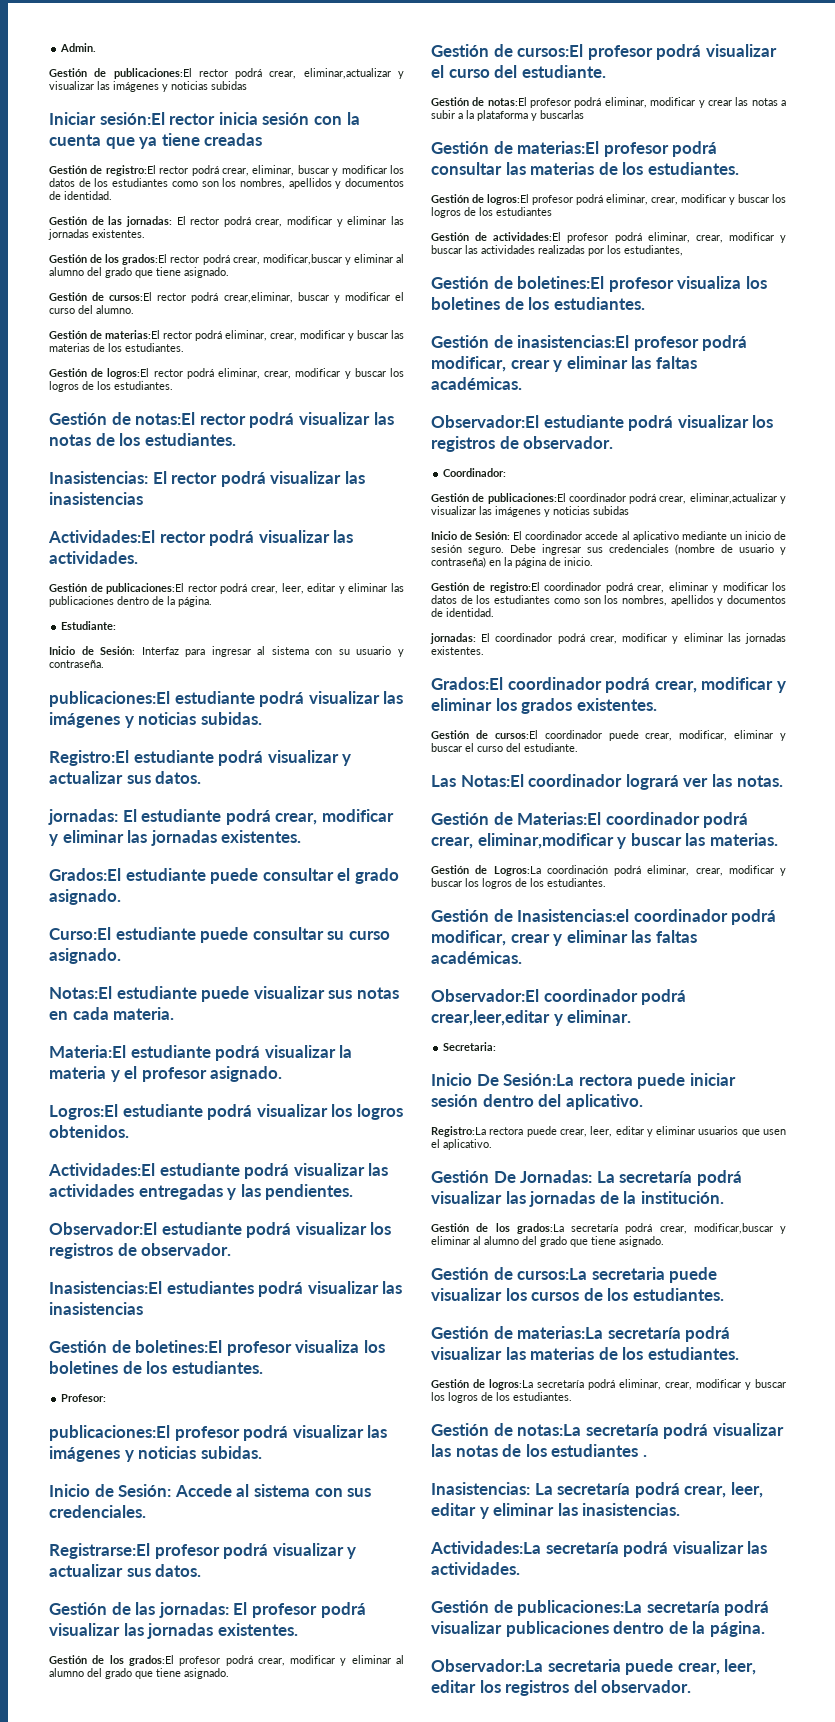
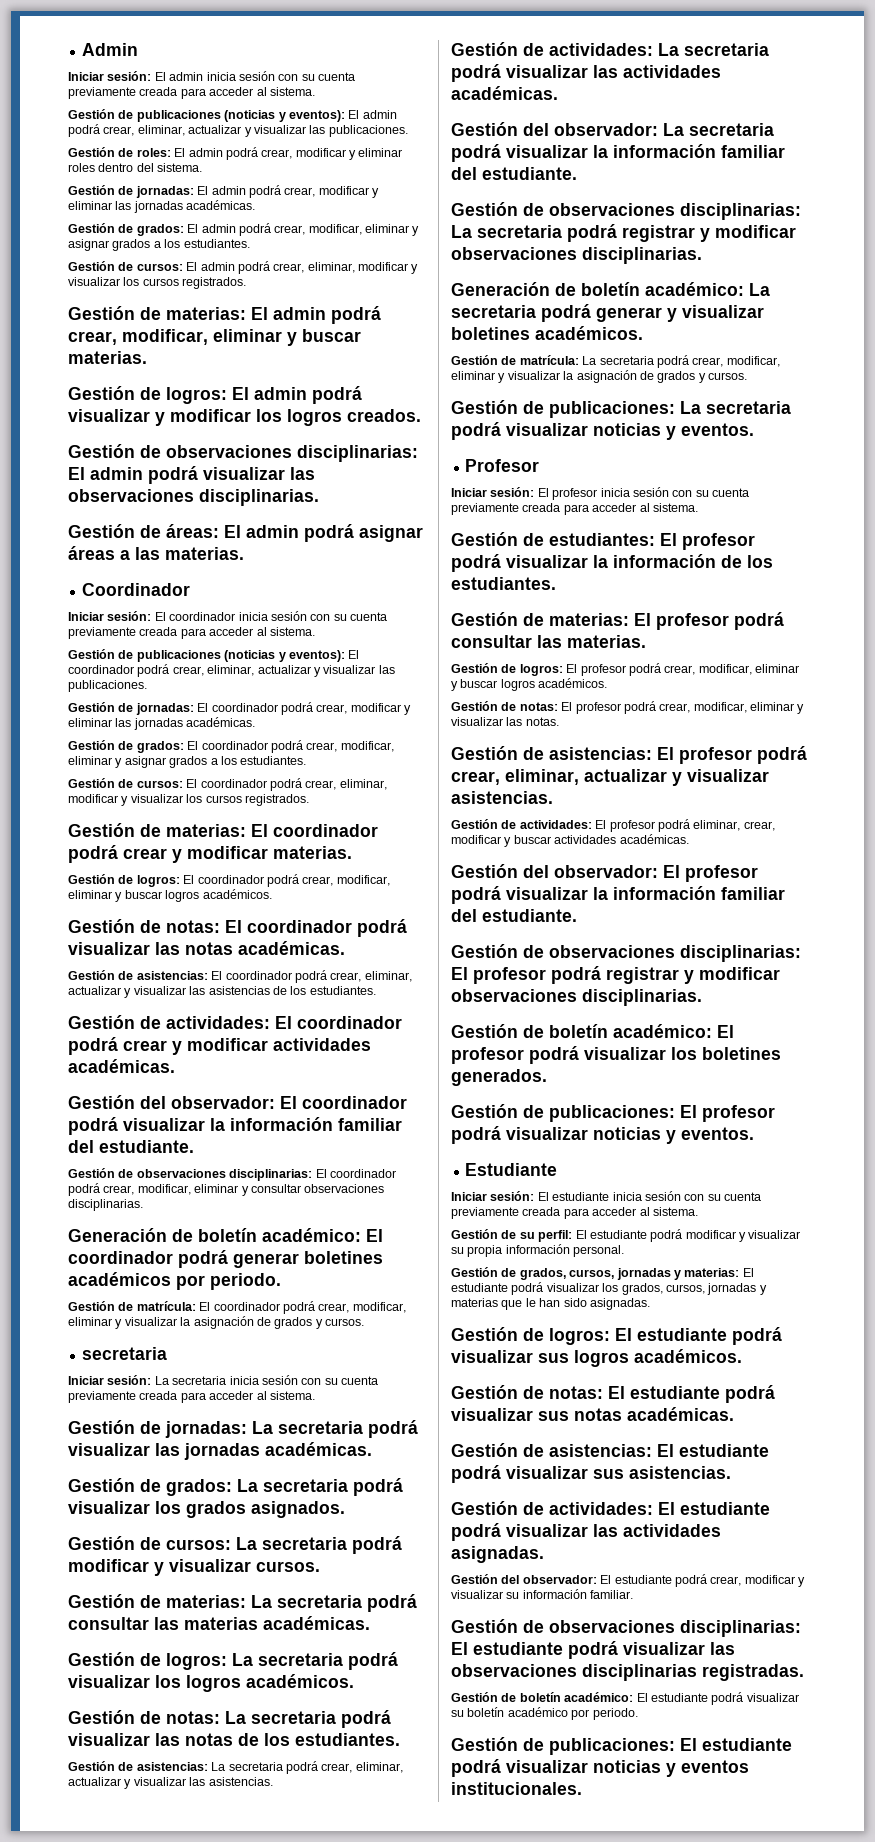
- Admin.
- Gestión de publicaciones:El rector podrá crear, eliminar,actualizar y visualizar las imágenes y noticias subidas
- Iniciar sesión:El rector inicia sesión con la cuenta que ya tiene creadas
- Gestión de registro:El rector podrá crear, eliminar, buscar y modificar los datos de los estudiantes como son los nombres, apellidos y documentos de identidad.
- Gestión de las jornadas: El rector podrá crear, modificar y eliminar las jornadas existentes.
- Gestión de los grados:El rector podrá crear, modificar,buscar y eliminar al alumno del grado que tiene asignado.
- Gestión de cursos:El rector podrá crear,eliminar, buscar y modificar el curso del alumno.
- Gestión de materias:El rector podrá eliminar, crear, modificar y buscar las materias de los estudiantes.
- Gestión de logros:El rector podrá eliminar, crear, modificar y buscar los logros de los estudiantes.
- Gestión de notas:El rector podrá visualizar las notas de los estudiantes.
- Inasistencias: El rector podrá visualizar las inasistencias
- Actividades:El rector podrá visualizar las actividades.
- Gestión de publicaciones:El rector podrá crear, leer, editar y eliminar las publicaciones dentro de la página.
- Estudiante:
- Inicio de Sesión: Interfaz para ingresar al sistema con su usuario y contraseña.
- publicaciones:El estudiante podrá visualizar las imágenes y noticias subidas.
- Registro:El estudiante podrá visualizar y actualizar sus datos.
- jornadas: El estudiante podrá crear, modificar y eliminar las jornadas existentes.
- Grados:El estudiante puede consultar el grado asignado.
- Curso:El estudiante puede consultar su curso asignado.
- Notas:El estudiante puede visualizar sus notas en cada materia.
- Materia:El estudiante podrá visualizar la materia y el profesor asignado.
- Logros:El estudiante podrá visualizar los logros obtenidos.
- Actividades:El estudiante podrá visualizar las actividades entregadas y las pendientes.
- Observador:El estudiante podrá visualizar los registros de observador.
- Inasistencias:El estudiantes podrá visualizar las inasistencias
- Gestión de boletines:El profesor visualiza los boletines de los estudiantes.
- Profesor:
- publicaciones:El profesor podrá visualizar las imágenes y noticias subidas.
- Inicio de Sesión: Accede al sistema con sus credenciales.
- Registrarse:El profesor podrá visualizar y actualizar sus datos.
- Gestión de las jornadas: El profesor podrá visualizar las jornadas existentes.
- Gestión de los grados:El profesor podrá crear, modificar y eliminar al alumno del grado que tiene asignado.
- Gestión de cursos:El profesor podrá visualizar el curso del estudiante.
- Gestión de notas:El profesor podrá eliminar, modificar y crear las notas a subir a la plataforma y buscarlas
- Gestión de materias:El profesor podrá consultar las materias de los estudiantes.
- Gestión de logros:El profesor podrá eliminar, crear, modificar y buscar los logros de los estudiantes
- Gestión de actividades:El profesor podrá eliminar, crear, modificar y buscar las actividades realizadas por los estudiantes,
- Gestión de boletines:El profesor visualiza los boletines de los estudiantes.
- Gestión de inasistencias:El profesor podrá modificar, crear y eliminar las faltas académicas.
- Observador:El estudiante podrá visualizar los registros de observador.
- Coordinador:
- Gestión de publicaciones:El coordinador podrá crear, eliminar,actualizar y visualizar las imágenes y noticias subidas
- Inicio de Sesión: El coordinador accede al aplicativo mediante un inicio de sesión seguro. Debe ingresar sus credenciales (nombre de usuario y contraseña) en la página de inicio.
- Gestión de registro:El coordinador podrá crear, eliminar y modificar los datos de los estudiantes como son los nombres, apellidos y documentos de identidad.
- jornadas: El coordinador podrá crear, modificar y eliminar las jornadas existentes.
- Grados:El coordinador podrá crear, modificar y eliminar los grados existentes.
- Gestión de cursos:El coordinador puede crear, modificar, eliminar y buscar el curso del estudiante.
- Las Notas:El coordinador logrará ver las notas.
- Gestión de Materias:El coordinador podrá crear, eliminar,modificar y buscar las materias.
- Gestión de Logros:La coordinación podrá eliminar, crear, modificar y buscar los logros de los estudiantes.
- Gestión de Inasistencias:el coordinador podrá modificar, crear y eliminar las faltas académicas.
- Observador:El coordinador podrá crear,leer,editar y eliminar.
- Secretaria:
- Inicio De Sesión:La rectora puede iniciar sesión dentro del aplicativo.
- Registro:La rectora puede crear, leer, editar y eliminar usuarios que usen el aplicativo.
- Gestión De Jornadas: La secretaría podrá visualizar las jornadas de la institución.
- Gestión de los grados:La secretaría podrá crear, modificar,buscar y eliminar al alumno del grado que tiene asignado.
- Gestión de cursos:La secretaria puede visualizar los cursos de los estudiantes.
- Gestión de materias:La secretaría podrá visualizar las materias de los estudiantes.
- Gestión de logros:La secretaría podrá eliminar, crear, modificar y buscar los logros de los estudiantes.
- Gestión de notas:La secretaría podrá visualizar las notas de los estudiantes .
- Inasistencias: La secretaría podrá crear, leer, editar y eliminar las inasistencias.
- Actividades:La secretaría podrá visualizar las actividades.
- Gestión de publicaciones:La secretaría podrá visualizar publicaciones dentro de la página.
- Observador:La secretaria puede crear, leer, editar los registros del observador.
+ Admin
+ Iniciar sesión: El admin inicia sesión con su cuenta previamente creada para acceder al sistema.
+ Gestión de publicaciones (noticias y eventos): El admin podrá crear, eliminar, actualizar y visualizar las publicaciones.
+ Gestión de roles: El admin podrá crear, modificar y eliminar roles dentro del sistema.
+ Gestión de jornadas: El admin podrá crear, modificar y eliminar las jornadas académicas.
+ Gestión de grados: El admin podrá crear, modificar, eliminar y asignar grados a los estudiantes.
+ Gestión de cursos: El admin podrá crear, eliminar, modificar y visualizar los cursos registrados.
+ Gestión de materias: El admin podrá crear, modificar, eliminar y buscar materias.
+ Gestión de logros: El admin podrá visualizar y modificar los logros creados.
+ Gestión de observaciones disciplinarias: El admin podrá visualizar las observaciones disciplinarias.
+ Gestión de áreas: El admin podrá asignar áreas a las materias.
+ Coordinador
+ Iniciar sesión: El coordinador inicia sesión con su cuenta previamente creada para acceder al sistema.
+ Gestión de publicaciones (noticias y eventos): El coordinador podrá crear, eliminar, actualizar y visualizar las publicaciones.
+ Gestión de jornadas: El coordinador podrá crear, modificar y eliminar las jornadas académicas.
+ Gestión de grados: El coordinador podrá crear, modificar, eliminar y asignar grados a los estudiantes.
+ Gestión de cursos: El coordinador podrá crear, eliminar, modificar y visualizar los cursos registrados.
+ Gestión de materias: El coordinador podrá crear y modificar materias.
+ Gestión de logros: El coordinador podrá crear, modificar, eliminar y buscar logros académicos.
+ Gestión de notas: El coordinador podrá visualizar las notas académicas.
+ Gestión de asistencias: El coordinador podrá crear, eliminar, actualizar y visualizar las asistencias de los estudiantes.
+ Gestión de actividades: El coordinador podrá crear y modificar actividades académicas.
+ Gestión del observador: El coordinador podrá visualizar la información familiar del estudiante.
+ Gestión de observaciones disciplinarias: El coordinador podrá crear, modificar, eliminar y consultar observaciones disciplinarias.
+ Generación de boletín académico: El coordinador podrá generar boletines académicos por periodo.
+ Gestión de matrícula: El coordinador podrá crear, modificar, eliminar y visualizar la asignación de grados y cursos.
+ secretaria
+ Iniciar sesión: La secretaria inicia sesión con su cuenta previamente creada para acceder al sistema.
+ Gestión de jornadas: La secretaria podrá visualizar las jornadas académicas.
+ Gestión de grados: La secretaria podrá visualizar los grados asignados.
+ Gestión de cursos: La secretaria podrá modificar y visualizar cursos.
+ Gestión de materias: La secretaria podrá consultar las materias académicas.
+ Gestión de logros: La secretaria podrá visualizar los logros académicos.
+ Gestión de notas: La secretaria podrá visualizar las notas de los estudiantes.
+ Gestión de asistencias: La secretaria podrá crear, eliminar, actualizar y visualizar las asistencias.
+ Gestión de actividades: La secretaria podrá visualizar las actividades académicas.
+ Gestión del observador: La secretaria podrá visualizar la información familiar del estudiante.
+ Gestión de observaciones disciplinarias: La secretaria podrá registrar y modificar observaciones disciplinarias.
+ Generación de boletín académico: La secretaria podrá generar y visualizar boletines académicos.
+ Gestión de matrícula: La secretaria podrá crear, modificar, eliminar y visualizar la asignación de grados y cursos.
+ Gestión de publicaciones: La secretaria podrá visualizar noticias y eventos.
+ Profesor
+ Iniciar sesión: El profesor inicia sesión con su cuenta previamente creada para acceder al sistema.
+ Gestión de estudiantes: El profesor podrá visualizar la información de los estudiantes.
+ Gestión de materias: El profesor podrá consultar las materias.
+ Gestión de logros: El profesor podrá crear, modificar, eliminar y buscar logros académicos.
+ Gestión de notas: El profesor podrá crear, modificar, eliminar y visualizar las notas.
+ Gestión de asistencias: El profesor podrá crear, eliminar, actualizar y visualizar asistencias.
+ Gestión de actividades: El profesor podrá eliminar, crear, modificar y buscar actividades académicas.
+ Gestión del observador: El profesor podrá visualizar la información familiar del estudiante.
+ Gestión de observaciones disciplinarias: El profesor podrá registrar y modificar observaciones disciplinarias.
+ Gestión de boletín académico: El profesor podrá visualizar los boletines generados.
+ Gestión de publicaciones: El profesor podrá visualizar noticias y eventos.
+ Estudiante
+ Iniciar sesión: El estudiante inicia sesión con su cuenta previamente creada para acceder al sistema.
+ Gestión de su perfil: El estudiante podrá modificar y visualizar su propia información personal.
+ Gestión de grados, cursos, jornadas y materias: El estudiante podrá visualizar los grados, cursos, jornadas y materias que le han sido asignadas.
+ Gestión de logros: El estudiante podrá visualizar sus logros académicos.
+ Gestión de notas: El estudiante podrá visualizar sus notas académicas.
+ Gestión de asistencias: El estudiante podrá visualizar sus asistencias.
+ Gestión de actividades: El estudiante podrá visualizar las actividades asignadas.
+ Gestión del observador: El estudiante podrá crear, modificar y visualizar su información familiar.
+ Gestión de observaciones disciplinarias: El estudiante podrá visualizar las observaciones disciplinarias registradas.
+ Gestión de boletín académico: El estudiante podrá visualizar su boletín académico por periodo.
+ Gestión de publicaciones: El estudiante podrá visualizar noticias y eventos institucionales.

